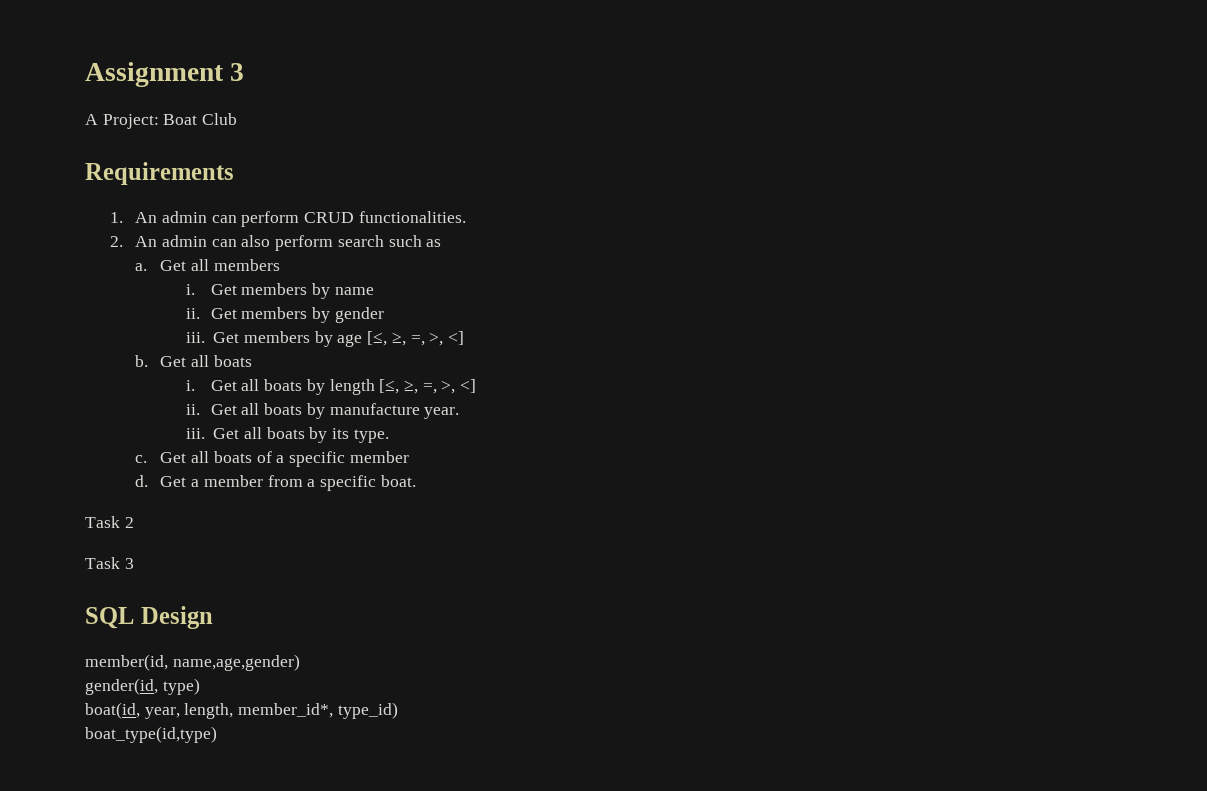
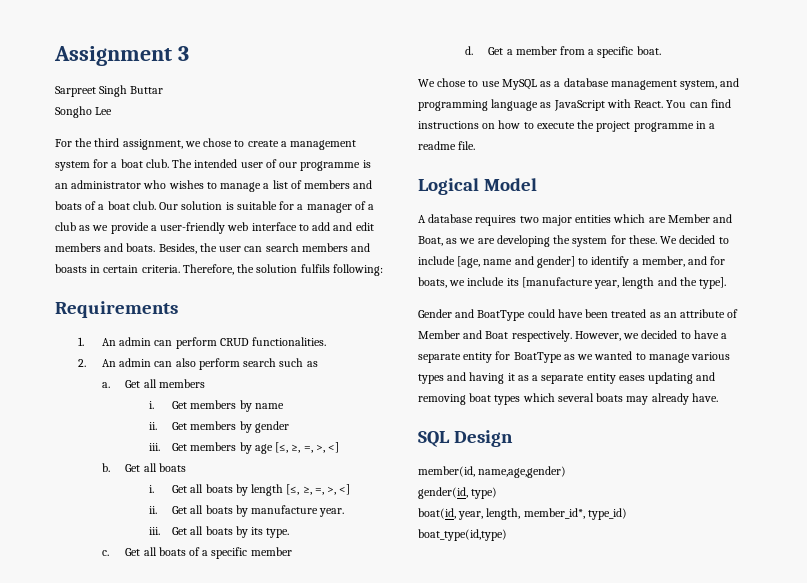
- A Project: Boat Club
+ Sarpreet Singh Buttar
+ Songho Lee
+ For the third assignment, we chose to create a management system for a boat club. The intended user of our programme is an administrator who wishes to manage a list of members and boats of a boat club. Our solution is suitable for a manager of a club as we provide a user-friendly web interface to add and edit members and boats. Besides, the user can search members and boasts in certain criteria. Therefore, the solution fulfils following:
- Task 2
- Task 3
+ We chose to use MySQL as a database management system, and programming language as JavaScript with React. You can find instructions on how to execute the project programme in a readme file.
+ Logical Model
+ A database requires two major entities which are Member and Boat, as we are developing the system for these. We decided to include [age, name and gender] to identify a member, and for boats, we include its [manufacture year, length and the type].
+ Gender and BoatType could have been treated as an attribute of Member and Boat respectively. However, we decided to have a separate entity for BoatType as we wanted to manage various types and having it as a separate entity eases updating and removing boat types which several boats may already have.

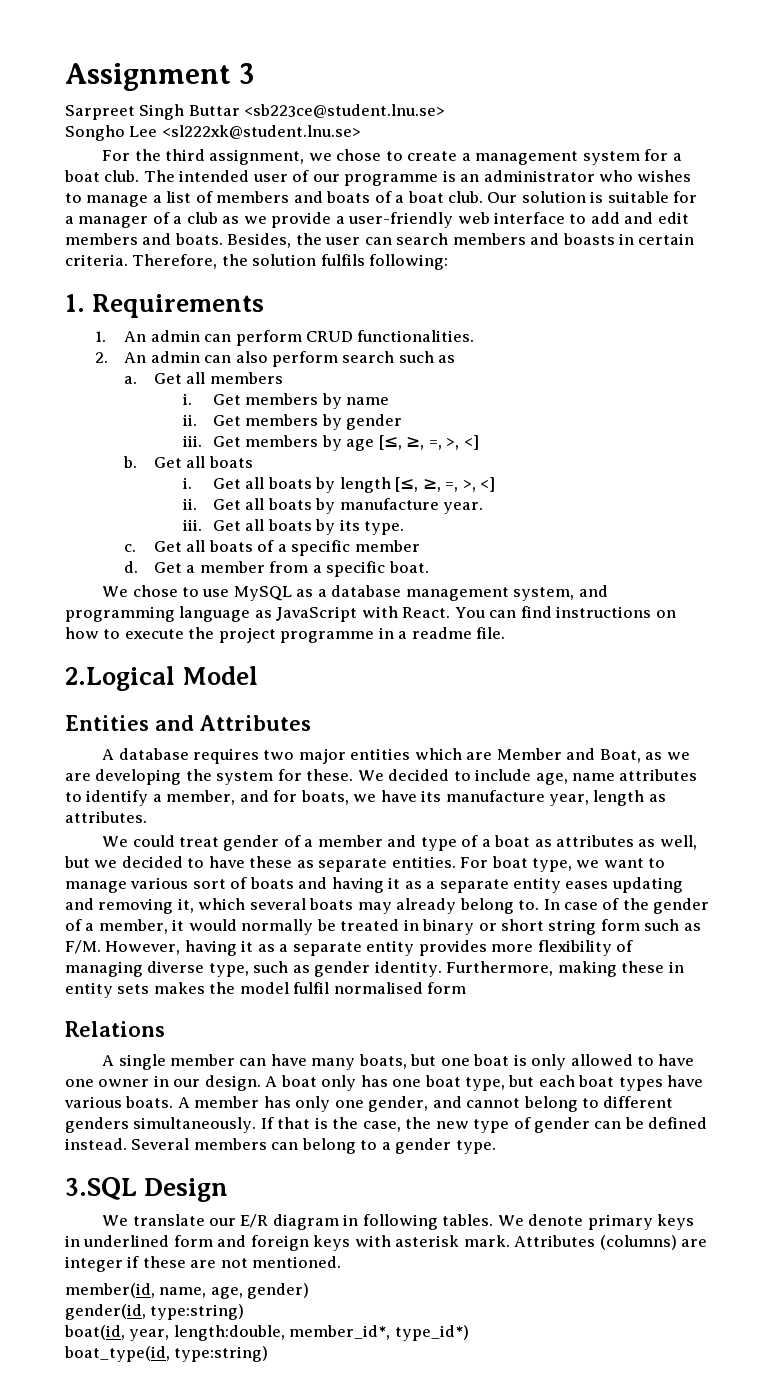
- Sarpreet Singh Buttar
+ Sarpreet Singh Buttar <sb223ce@student.lnu.se>
- Songho Lee
+ Songho Lee <sl222xk@student.lnu.se>
- Requirements
+ 1. Requirements
- Logical Model
+ 2.Logical Model
+ Entities and Attributes
- We decided to include [age, name and gender] to identify a member, and for boats, we include its [manufacture year, length and the type].
- Gender and BoatType could have been treated as an attribute of Member and Boat respectively. However, we decided to have a separate entity for BoatType as we wanted to manage various types and having it as a separate entity eases updating and removing boat types which several boats may already have.
- SQL Design
- member(id, name,age,gender)
+ We decided to include age, name attributes to identify a member, and for boats, we have its manufacture year, length as attributes.
+ We could treat gender of a member and type of a boat as attributes as well, but we decided to have these as separate entities. For boat type, we want to manage various sort of boats and having it as a separate entity eases updating and removing it, which several boats may already belong to. In case of the gender of a member, it would normally be treated in binary or short string form such as F/M. However, having it as a separate entity provides more flexibility of managing diverse type, such as gender identity. Furthermore, making these in entity sets makes the model fulfil normalised form
+ Relations
+ A single member can have many boats, but one boat is only allowed to have one owner in our design. A boat only has one boat type, but each boat types have various boats. A member has only one gender, and cannot belong to different genders simultaneously. If that is the case, the new type of gender can be defined instead. Several members can belong to a gender type.
+ 3.SQL Design
+ We translate our E/R diagram in following tables. We denote primary keys in underlined form and foreign keys with asterisk mark. Attributes (columns) are integer if these are not mentioned.
+ member(id, name, age, gender)
- gender(id, type)
+ gender(id, type:string)
- boat(id, year, length, member_id*, type_id)
- boat_type(id,type)
+ boat(id, year, length:double, member_id*, type_id*)
+ boat_type(id, type:string)

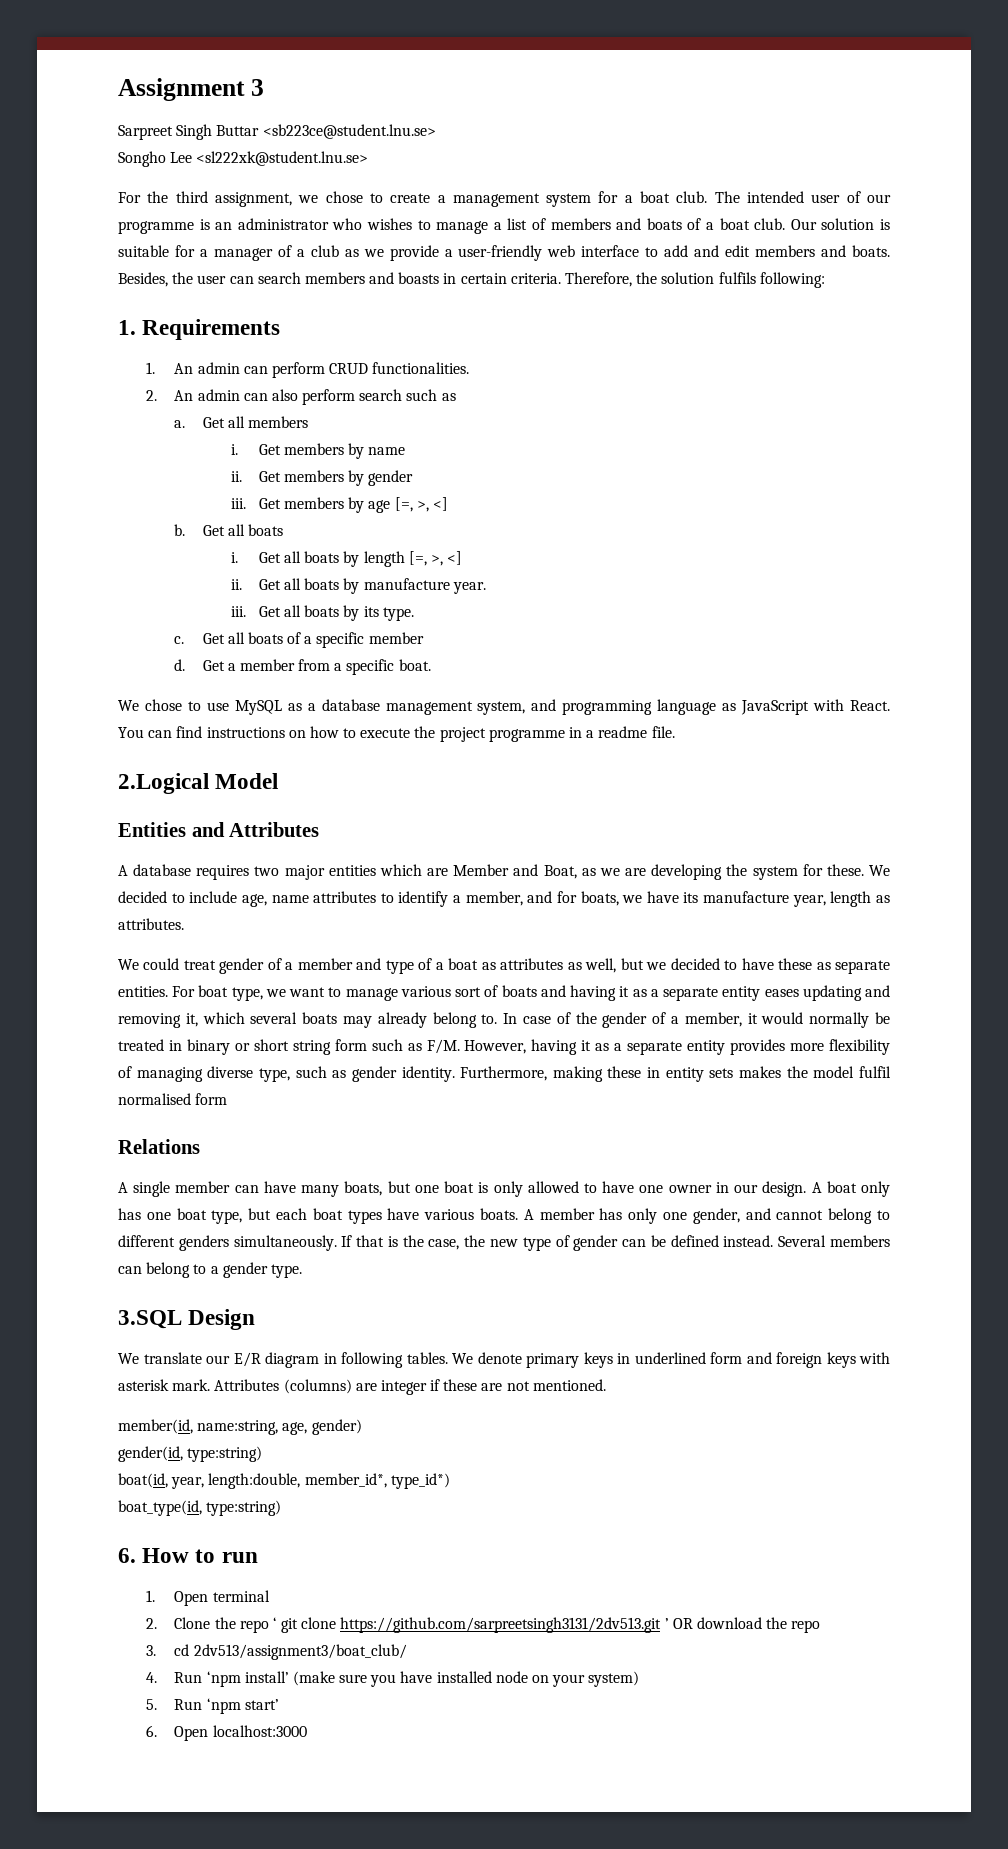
- Get members by age [≤, ≥, =, >, <]
+ Get members by age [=, >, <]
- Get all boats by length [≤, ≥, =, >, <]
+ Get all boats by length [=, >, <]
- member(id, name, age, gender)
+ member(id, name:string, age, gender)
+ 6. How to run
+ 1. Open terminal
+ 2. Clone the repo ‘ git clone https://github.com/sarpreetsingh3131/2dv513.git ’ OR download the repo
+ 3. cd 2dv513/assignment3/boat_club/
+ 4. Run ‘npm install’ (make sure you have installed node on your system)
+ 5. Run ‘npm start’
+ 6. Open localhost:3000

